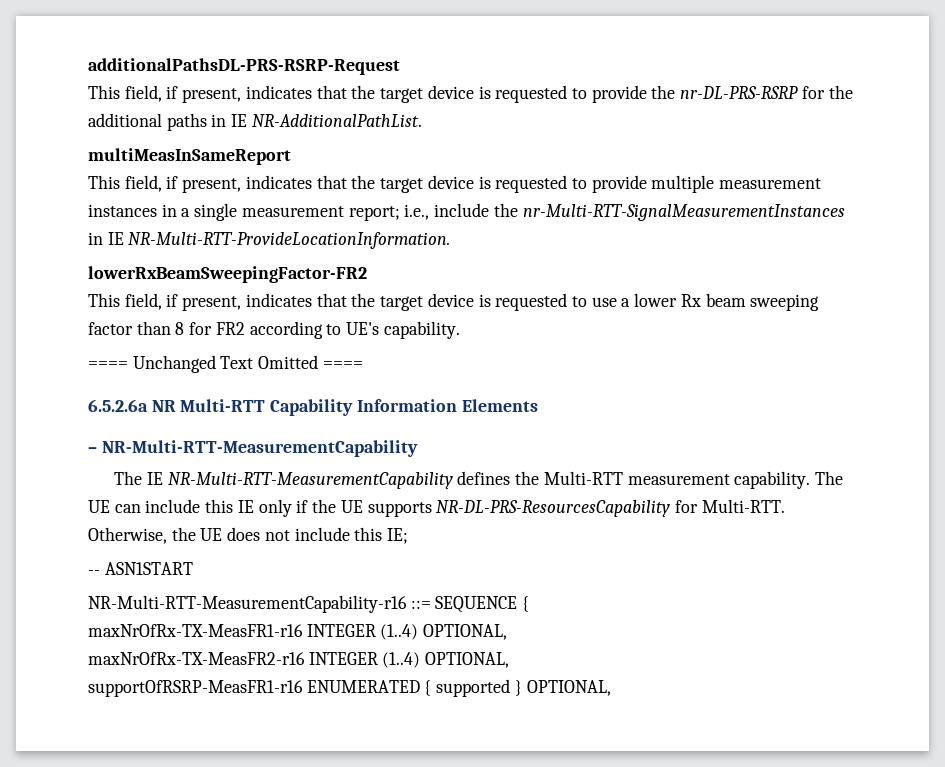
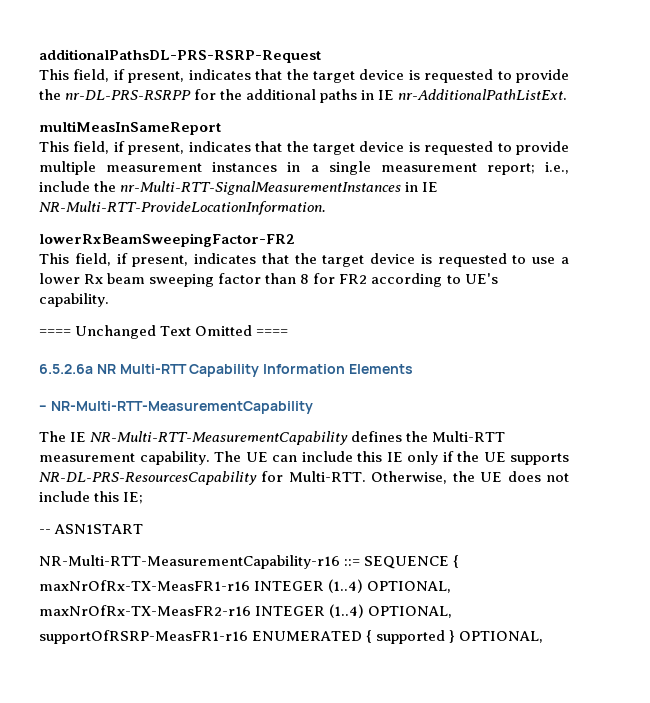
- This field, if present, indicates that the target device is requested to provide the nr-DL-PRS-RSRP for the additional paths in IE NR-AdditionalPathList.
+ This field, if present, indicates that the target device is requested to provide the nr-DL-PRS-RSRPP for the additional paths in IE nr-AdditionalPathListExt.

